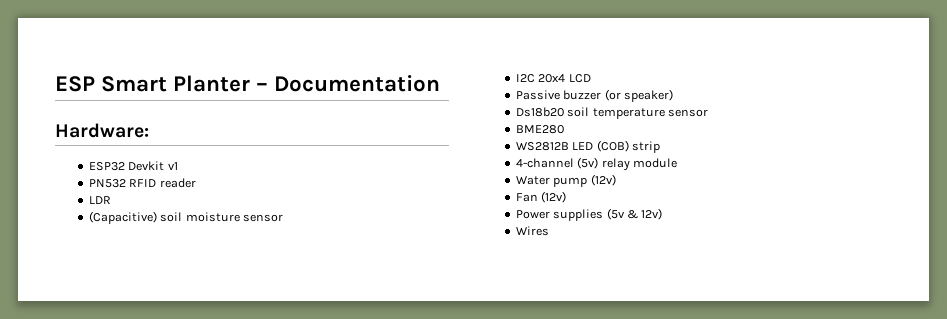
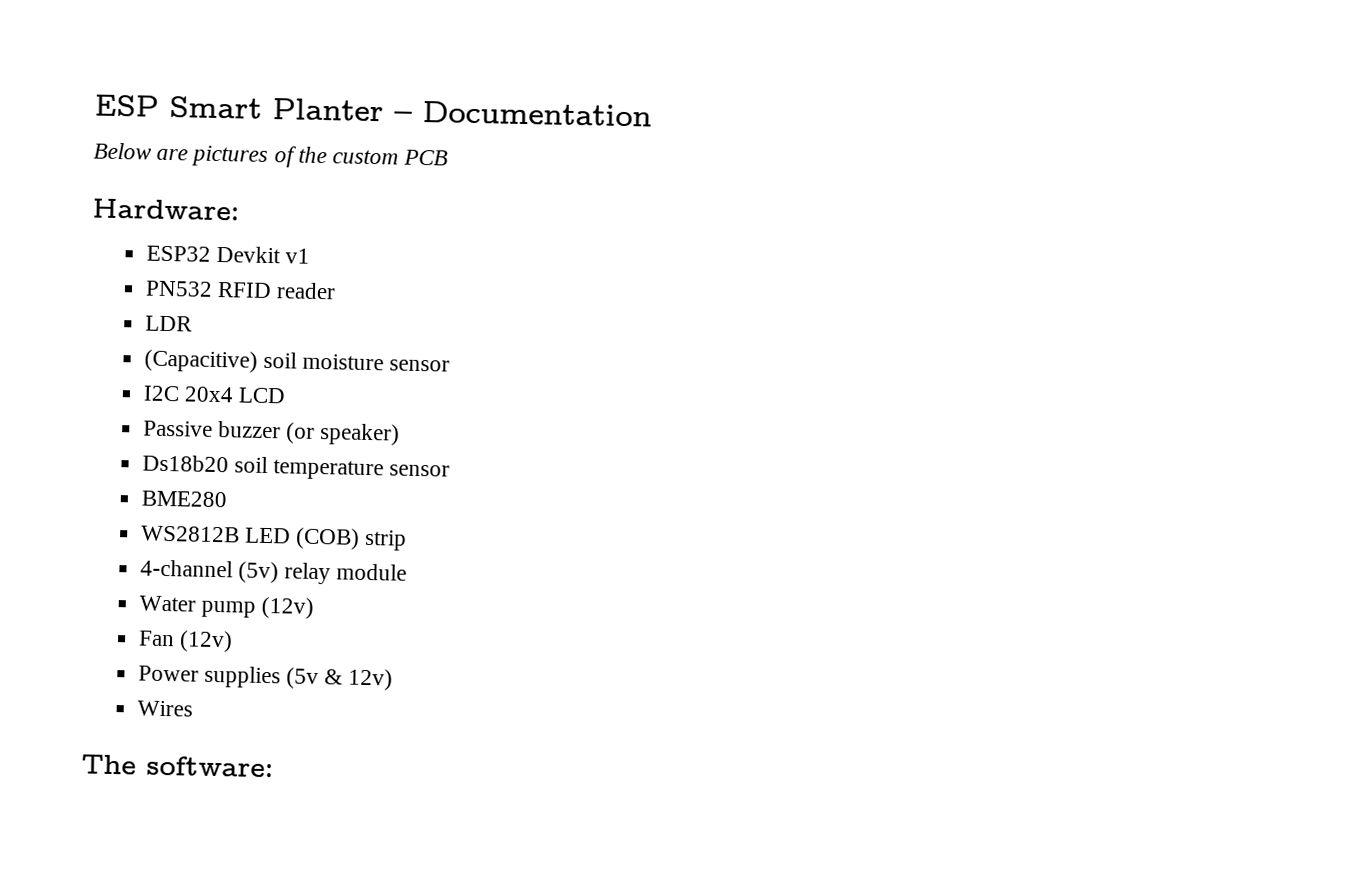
+ Below are pictures of the custom PCB
+ The software:

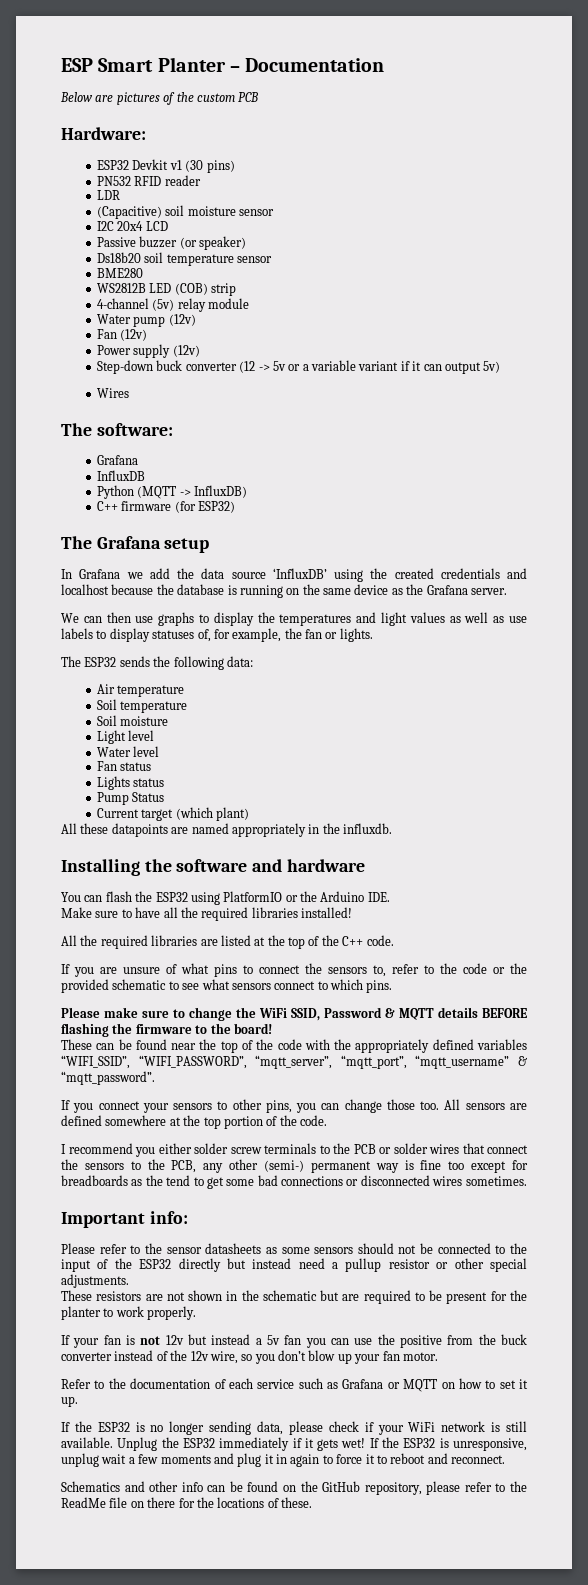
- ESP32 Devkit v1
+ ESP32 Devkit v1 (30 pins)
- Power supplies (5v & 12v)
+ Power supply (12v)
+ Step-down buck converter (12 -> 5v or a variable variant if it can output 5v)
  Wires
  The software:
+ Grafana
+ InfluxDB
+ Python (MQTT -> InfluxDB)
+ C++ firmware (for ESP32)
+ The Grafana setup
+ In Grafana we add the data source ‘InfluxDB’ using the created credentials and localhost because the database is running on the same device as the Grafana server.
+ We can then use graphs to display the temperatures and light values as well as use labels to display statuses of, for example, the fan or lights.
+ The ESP32 sends the following data:
+ Air temperature
+ Soil temperature
+ Soil moisture
+ Light level
+ Water level
+ Fan status
+ Lights status
+ Pump Status
+ Current target (which plant)
+ All these datapoints are named appropriately in the influxdb.
+ Installing the software and hardware
+ You can flash the ESP32 using PlatformIO or the Arduino IDE.
+ Make sure to have all the required libraries installed!
+ All the required libraries are listed at the top of the C++ code.
+ If you are unsure of what pins to connect the sensors to, refer to the code or the provided schematic to see what sensors connect to which pins.
+ Please make sure to change the WiFi SSID, Password & MQTT details BEFORE flashing the firmware to the board!
+ These can be found near the top of the code with the appropriately defined variables “WIFI_SSID”, “WIFI_PASSWORD”, “mqtt_server”, “mqtt_port”, “mqtt_username” & “mqtt_password”.
+ If you connect your sensors to other pins, you can change those too. All sensors are defined somewhere at the top portion of the code.
+ I recommend you either solder screw terminals to the PCB or solder wires that connect the sensors to the PCB, any other (semi-) permanent way is fine too except for breadboards as the tend to get some bad connections or disconnected wires sometimes.
+ Important info:
+ Please refer to the sensor datasheets as some sensors should not be connected to the input of the ESP32 directly but instead need a pullup resistor or other special adjustments.
+ These resistors are not shown in the schematic but are required to be present for the planter to work properly.
+ If your fan is not 12v but instead a 5v fan you can use the positive from the buck converter instead of the 12v wire, so you don’t blow up your fan motor.
+ Refer to the documentation of each service such as Grafana or MQTT on how to set it up.
+ If the ESP32 is no longer sending data, please check if your WiFi network is still available. Unplug the ESP32 immediately if it gets wet! If the ESP32 is unresponsive, unplug wait a few moments and plug it in again to force it to reboot and reconnect.
+ Schematics and other info can be found on the GitHub repository, please refer to the ReadMe file on there for the locations of these.

